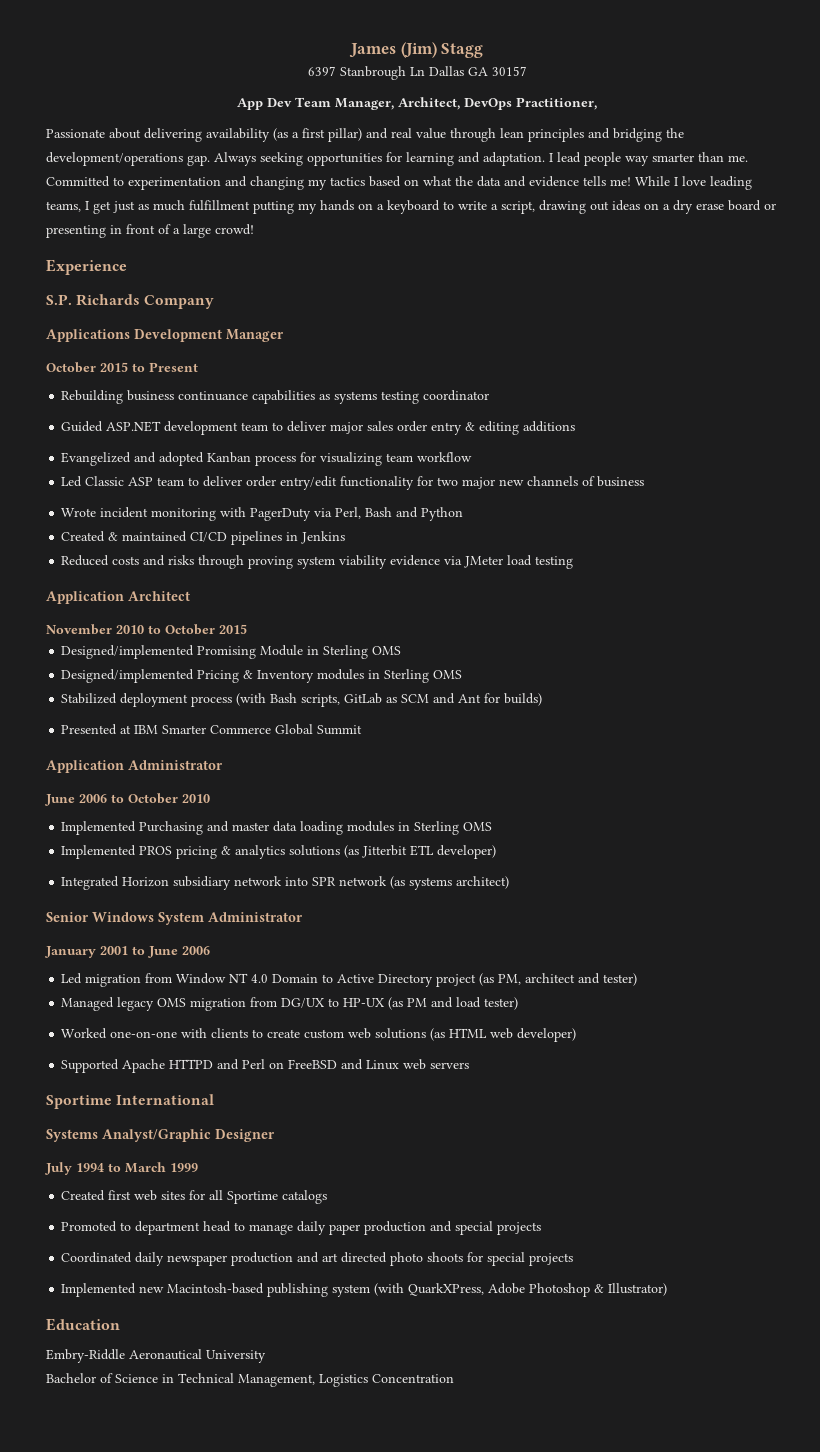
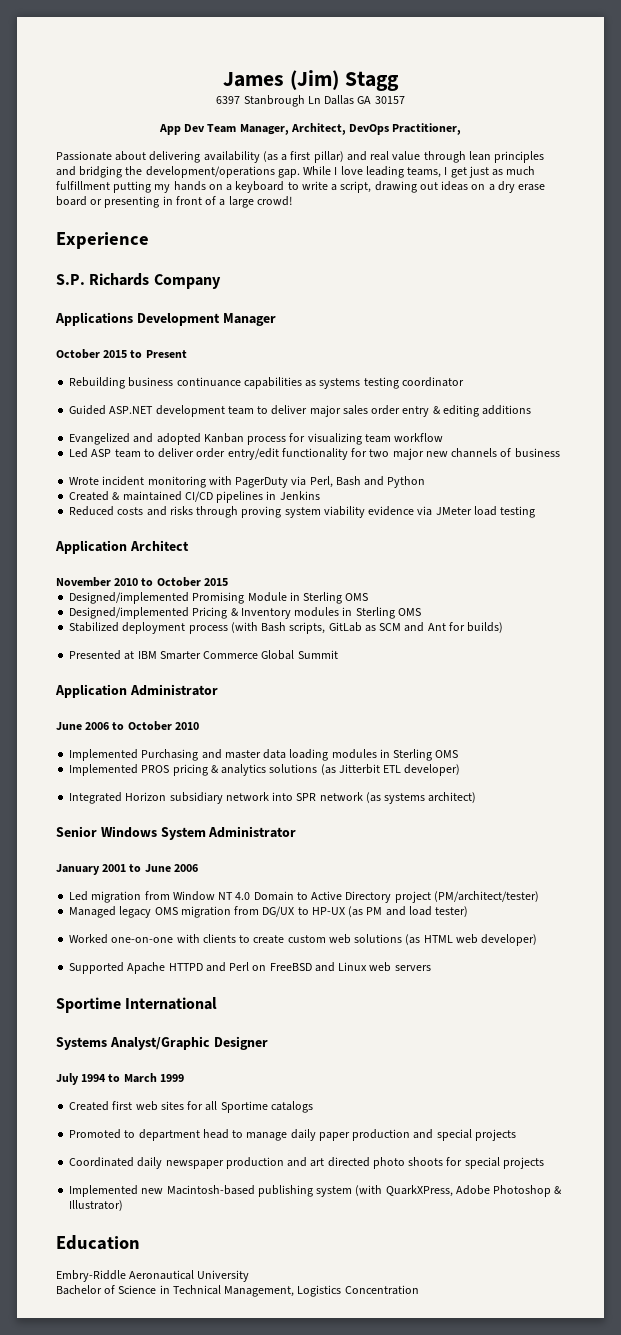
- Always seeking opportunities for learning and adaptation. I lead people way smarter than me. Committed to experimentation and changing my tactics based on what the data and evidence tells me!
- Led Classic ASP team to deliver order entry/edit functionality for two major new channels of business
+ Led ASP team to deliver order entry/edit functionality for two major new channels of business
- Led migration from Window NT 4.0 Domain to Active Directory project (as PM, architect and tester)
+ Led migration from Window NT 4.0 Domain to Active Directory project (PM/architect/tester)

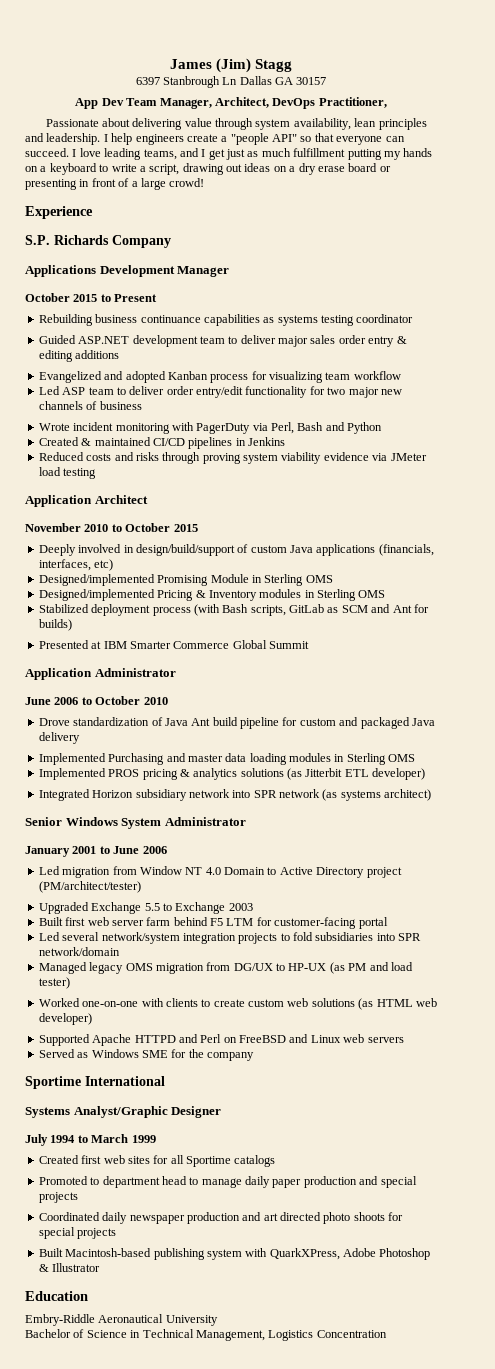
- Passionate about delivering availability (as a first pillar) and real value through lean principles and bridging the development/operations gap. While I love leading teams, I get just as much fulfillment putting my hands on a keyboard to write a script, drawing out ideas on a dry erase board or presenting in front of a large crowd!
+ Passionate about delivering value through system availability, lean principles and leadership. I help engineers create a "people API" so that everyone can succeed. I love leading teams, and I get just as much fulfillment putting my hands on a keyboard to write a script, drawing out ideas on a dry erase board or presenting in front of a large crowd!
+ Deeply involved in design/build/support of custom Java applications (financials, interfaces, etc)
+ Drove standardization of Java Ant build pipeline for custom and packaged Java delivery
+ Upgraded Exchange 5.5 to Exchange 2003
+ Built first web server farm behind F5 LTM for customer-facing portal
+ Led several network/system integration projects to fold subsidiaries into SPR network/domain
+ Served as Windows SME for the company
- Implemented new Macintosh-based publishing system (with QuarkXPress, Adobe Photoshop & Illustrator)
+ Built Macintosh-based publishing system with QuarkXPress, Adobe Photoshop & Illustrator

